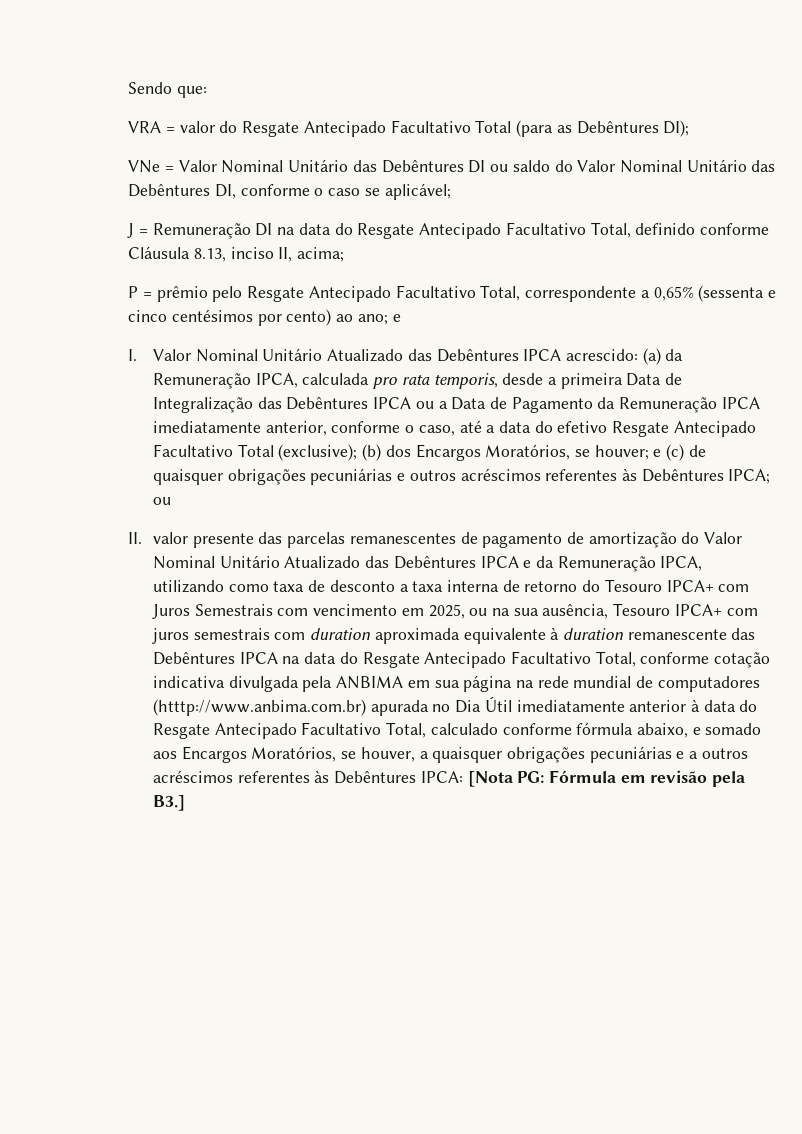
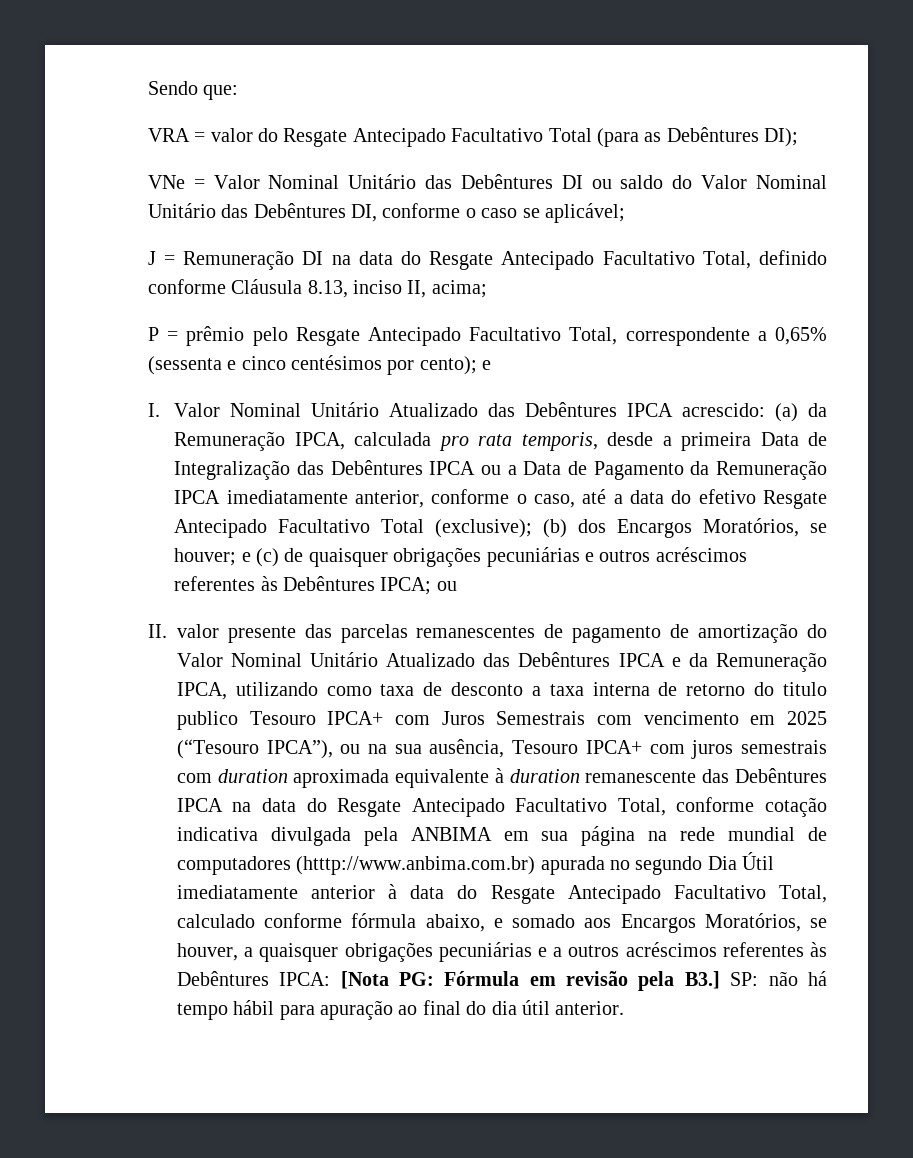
- P = prêmio pelo Resgate Antecipado Facultativo Total, correspondente a 0,65% (sessenta e cinco centésimos por cento) ao ano; e
+ P = prêmio pelo Resgate Antecipado Facultativo Total, correspondente a 0,65% (sessenta e cinco centésimos por cento); e
- II. valor presente das parcelas remanescentes de pagamento de amortização do Valor Nominal Unitário Atualizado das Debêntures IPCA e da Remuneração IPCA, utilizando como taxa de desconto a taxa interna de retorno do Tesouro IPCA+ com Juros Semestrais com vencimento em 2025, ou na sua ausência, Tesouro IPCA+ com juros semestrais com duration aproximada equivalente à duration remanescente das Debêntures IPCA na data do Resgate Antecipado Facultativo Total, conforme cotação indicativa divulgada pela ANBIMA em sua página na rede mundial de computadores (htttp://www.anbima.com.br) apurada no Dia Útil imediatamente anterior à data do Resgate Antecipado Facultativo Total, calculado conforme fórmula abaixo, e somado aos Encargos Moratórios, se houver, a quaisquer obrigações pecuniárias e a outros acréscimos referentes às Debêntures IPCA:
+ II. valor presente das parcelas remanescentes de pagamento de amortização do Valor Nominal Unitário Atualizado das Debêntures IPCA e da Remuneração IPCA, utilizando como taxa de desconto a taxa interna de retorno do titulo publico Tesouro IPCA+ com Juros Semestrais com vencimento em 2025 (“Tesouro IPCA”), ou na sua ausência, Tesouro IPCA+ com juros semestrais com duration aproximada equivalente à duration remanescente das Debêntures IPCA na data do Resgate Antecipado Facultativo Total, conforme cotação indicativa divulgada pela ANBIMA em sua página na rede mundial de computadores (htttp://www.anbima.com.br) apurada no segundo Dia Útil imediatamente anterior à data do Resgate Antecipado Facultativo Total, calculado conforme fórmula abaixo, e somado aos Encargos Moratórios, se houver, a quaisquer obrigações pecuniárias e a outros acréscimos referentes às Debêntures IPCA:
- Fórmula em revisão pela B3.]
+ Fórmula em revisão pela B3.] SP: não há tempo hábil para apuração ao final do dia útil anterior.

